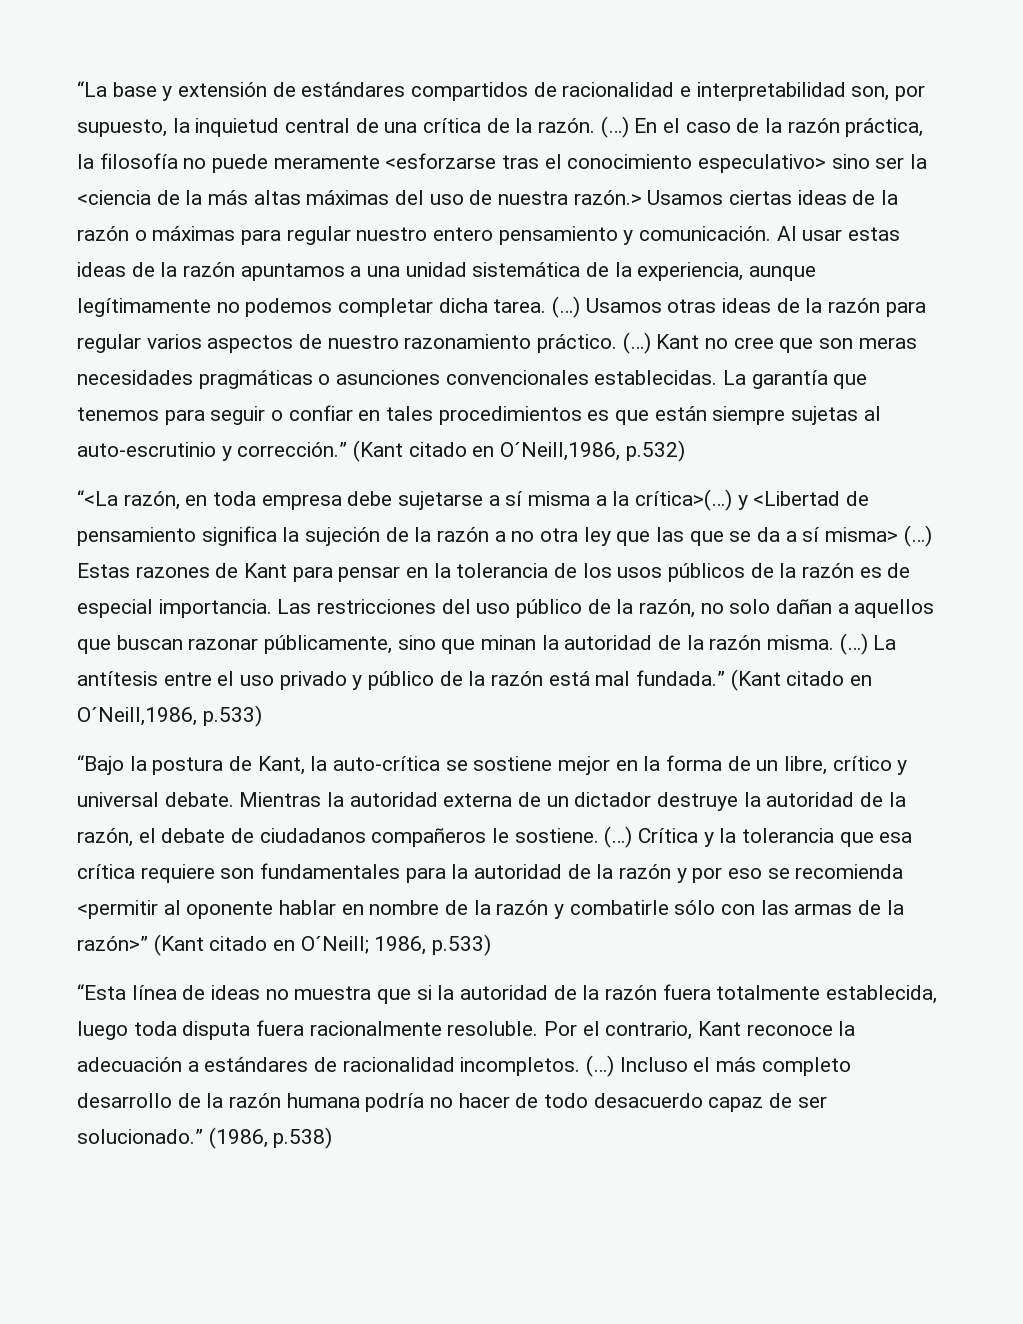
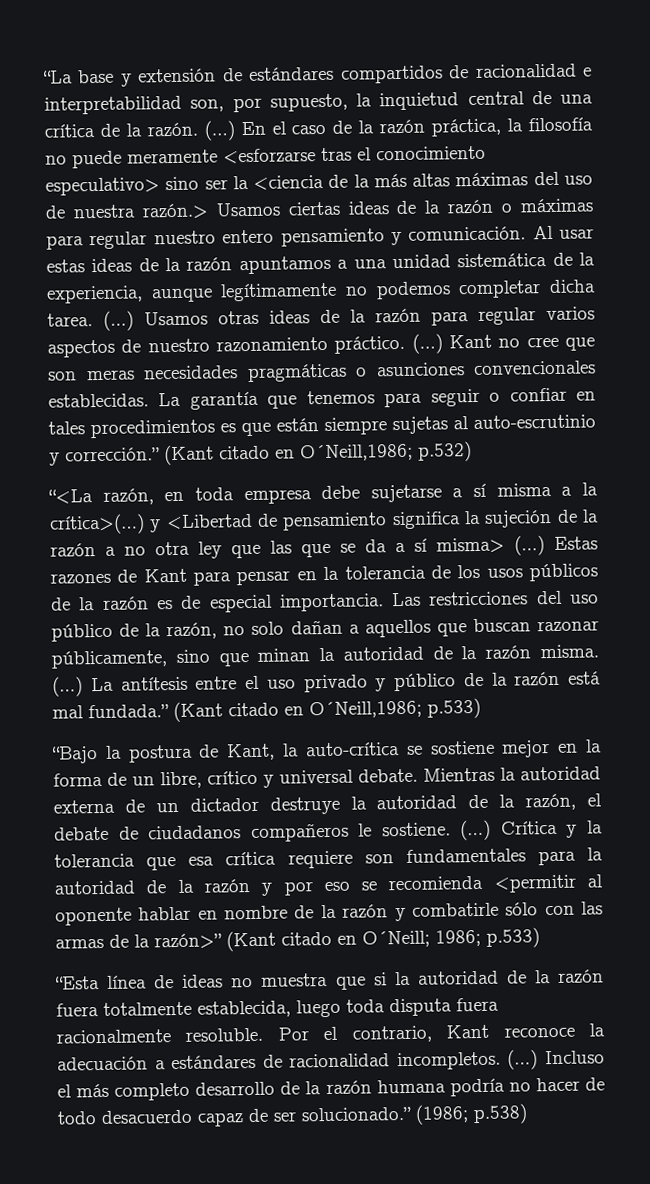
- (Kant citado en O´Neill,1986, p.532)
+ (Kant citado en O´Neill,1986; p.532)
- (Kant citado en O´Neill,1986, p.533)
+ (Kant citado en O´Neill,1986; p.533)
- Crítica y la tolerancia que esa crítica requiere son fundamentales para la autoridad de la razón y por eso se recomienda <permitir al oponente hablar en nombre de la razón y combatirle sólo con las armas de la razón>” (Kant citado en O´Neill; 1986, p.533)
+ Crítica y la tolerancia que esa crítica requiere son fundamentales para la autoridad de la razón y por eso se recomienda <permitir al oponente hablar en nombre de la razón y combatirle sólo con las armas de la razón>” (Kant citado en O´Neill; 1986; p.533)
- (1986, p.538)
+ (1986; p.538)

